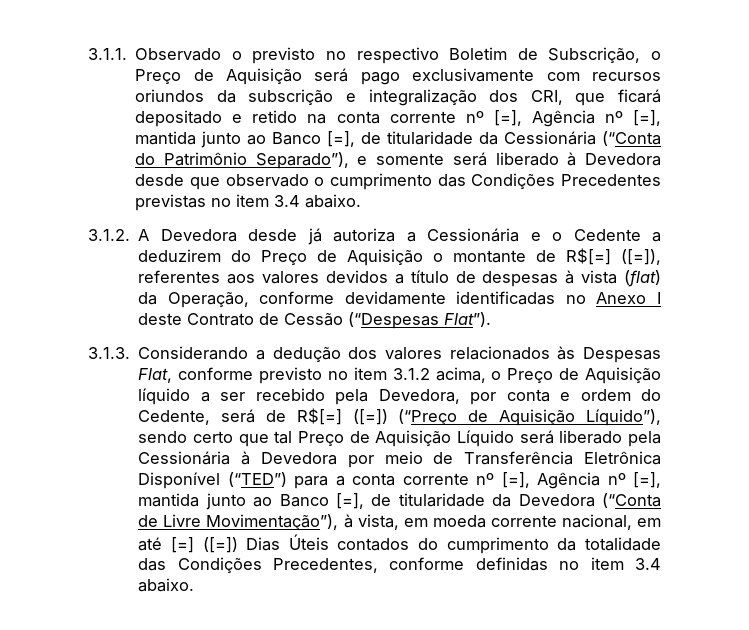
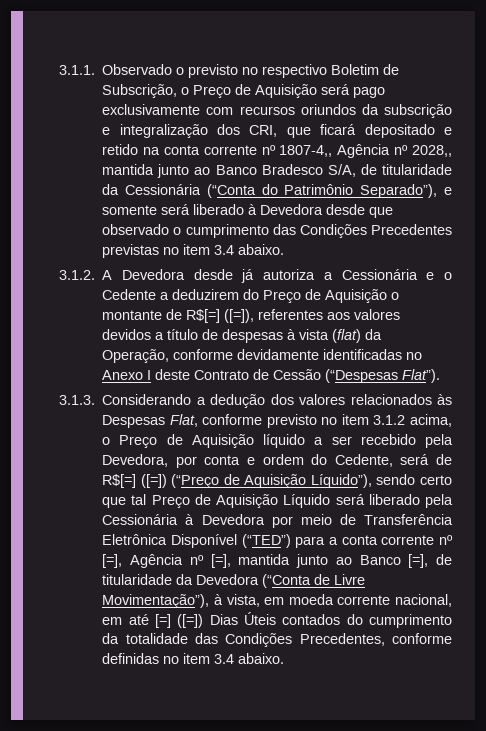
- 3.1.1. Observado o previsto no respectivo Boletim de Subscrição, o Preço de Aquisição será pago exclusivamente com recursos oriundos da subscrição e integralização dos CRI, que ficará depositado e retido na conta corrente nº [=], Agência nº [=], mantida junto ao Banco [=], de titularidade da Cessionária (“Conta do Patrimônio Separado”), e somente será liberado à Devedora desde que observado o cumprimento das Condições Precedentes previstas no item 3.4 abaixo.
+ 3.1.1. Observado o previsto no respectivo Boletim de Subscrição, o Preço de Aquisição será pago exclusivamente com recursos oriundos da subscrição e integralização dos CRI, que ficará depositado e retido na conta corrente nº 1807-4,, Agência nº 2028,, mantida junto ao Banco Bradesco S/A, de titularidade da Cessionária (“Conta do Patrimônio Separado”), e somente será liberado à Devedora desde que observado o cumprimento das Condições Precedentes previstas no item 3.4 abaixo.

